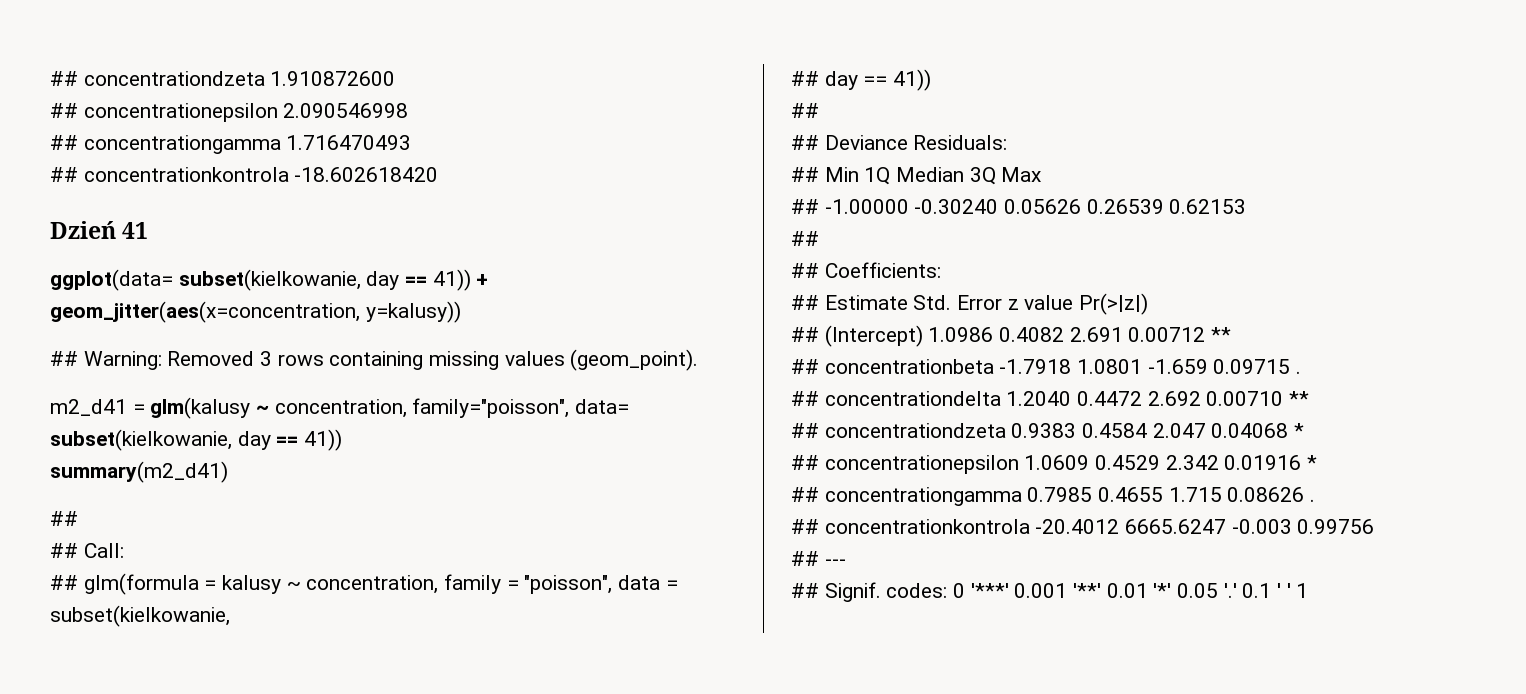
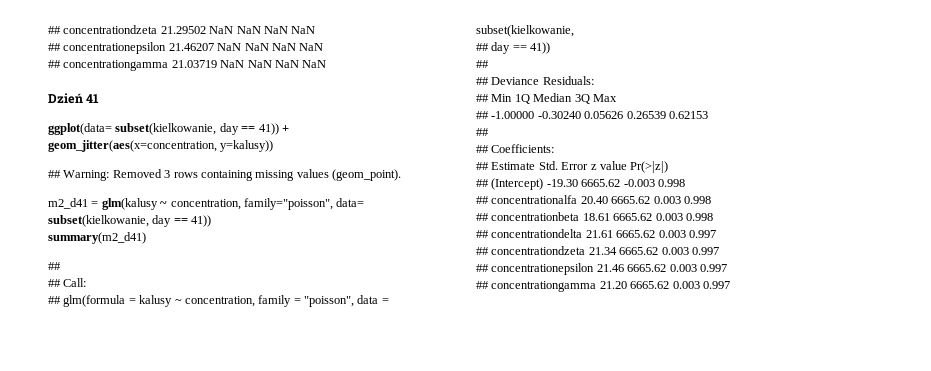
- ## concentrationdzeta 1.910872600
- ## concentrationepsilon 2.090546998
- ## concentrationgamma 1.716470493
- ## concentrationkontrola -18.602618420
+ ## concentrationdzeta 21.29502 NaN NaN NaN NaN
+ ## concentrationepsilon 21.46207 NaN NaN NaN NaN
+ ## concentrationgamma 21.03719 NaN NaN NaN NaN
- ## (Intercept) 1.0986 0.4082 2.691 0.00712 **
- ## concentrationbeta -1.7918 1.0801 -1.659 0.09715 .
- ## concentrationdelta 1.2040 0.4472 2.692 0.00710 **
- ## concentrationdzeta 0.9383 0.4584 2.047 0.04068 *
- ## concentrationepsilon 1.0609 0.4529 2.342 0.01916 *
- ## concentrationgamma 0.7985 0.4655 1.715 0.08626 .
- ## concentrationkontrola -20.4012 6665.6247 -0.003 0.99756
- ## ---
- ## Signif. codes: 0 '***' 0.001 '**' 0.01 '*' 0.05 '.' 0.1 ' ' 1
+ ## (Intercept) -19.30 6665.62 -0.003 0.998
+ ## concentrationalfa 20.40 6665.62 0.003 0.998
+ ## concentrationbeta 18.61 6665.62 0.003 0.998
+ ## concentrationdelta 21.61 6665.62 0.003 0.997
+ ## concentrationdzeta 21.34 6665.62 0.003 0.997
+ ## concentrationepsilon 21.46 6665.62 0.003 0.997
+ ## concentrationgamma 21.20 6665.62 0.003 0.997

